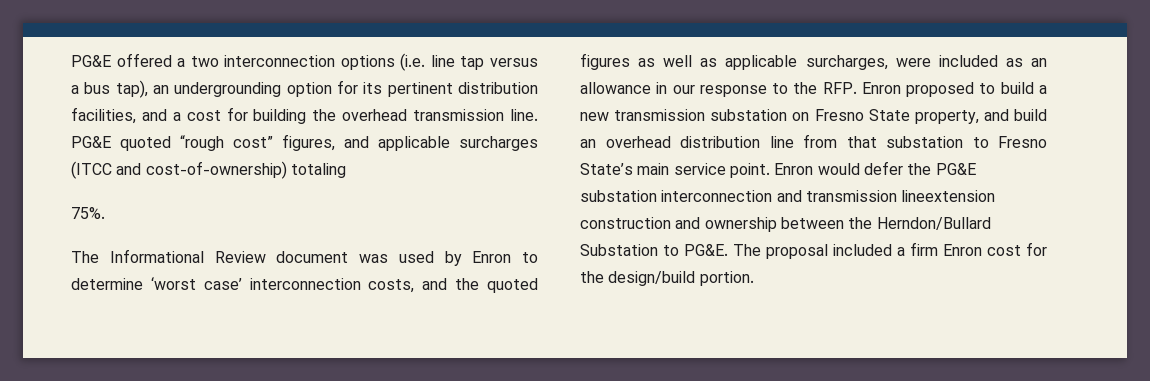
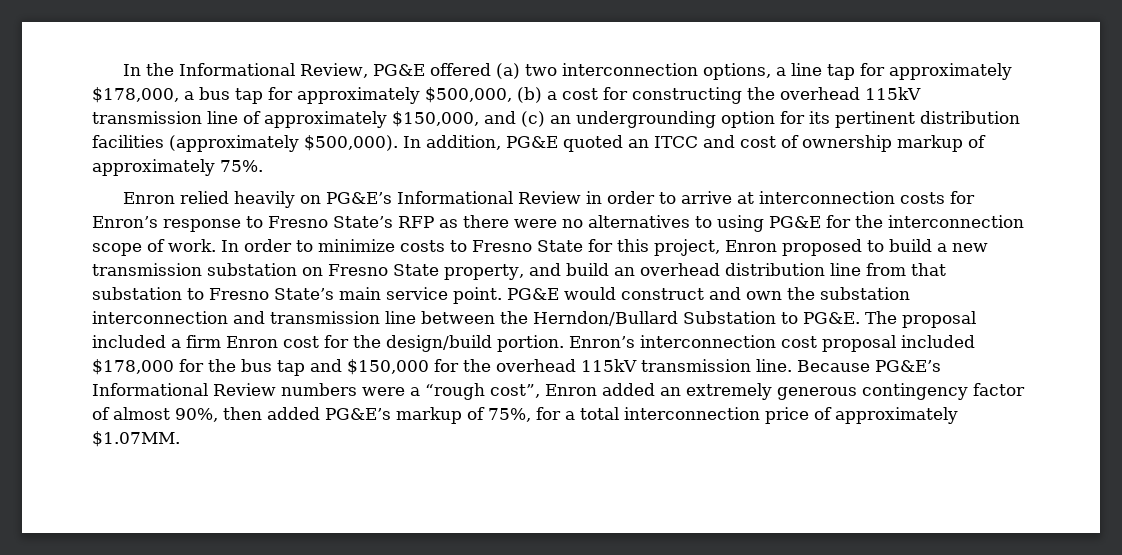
- PG&E offered a two interconnection options (i.e. line tap versus a bus tap), an undergrounding option for its pertinent distribution facilities, and a cost for building the overhead transmission line. PG&E quoted “rough cost” figures, and applicable surcharges (ITCC and cost-of-ownership) totaling
- 75%.
- The Informational Review document was used by Enron to determine ‘worst case’ interconnection costs, and the quoted figures as well as applicable surcharges, were included as an allowance in our response to the RFP. Enron proposed to build a new transmission substation on Fresno State property, and build an overhead distribution line from that substation to Fresno State’s main service point.
+ In the Informational Review, PG&E offered (a) two interconnection options, a line tap for approximately $178,000, a bus tap for approximately $500,000, (b) a cost for constructing the overhead 115kV transmission line of approximately $150,000, and (c) an undergrounding option for its pertinent distribution facilities (approximately $500,000). In addition, PG&E quoted an ITCC and cost of ownership markup of approximately 75%.
+ Enron relied heavily on PG&E’s Informational Review in order to arrive at interconnection costs for Enron’s response to Fresno State’s RFP as there were no alternatives to using PG&E for the interconnection scope of work. In order to minimize costs to Fresno State for this project, Enron proposed to build a new transmission substation on Fresno State property, and build an overhead distribution line from that substation to Fresno State’s main service point.
- Enron would defer the PG&E substation interconnection and transmission lineextension construction and ownership between the Herndon/Bullard Substation to PG&E.
+ PG&E would construct and own the substation interconnection and transmission line between the Herndon/Bullard Substation to PG&E.
+ Enron’s interconnection cost proposal included $178,000 for the bus tap and $150,000 for the overhead 115kV transmission line. Because PG&E’s Informational Review numbers were a “rough cost”, Enron added an extremely generous contingency factor of almost 90%, then added PG&E’s markup of 75%, for a total interconnection price of approximately $1.07MM.

